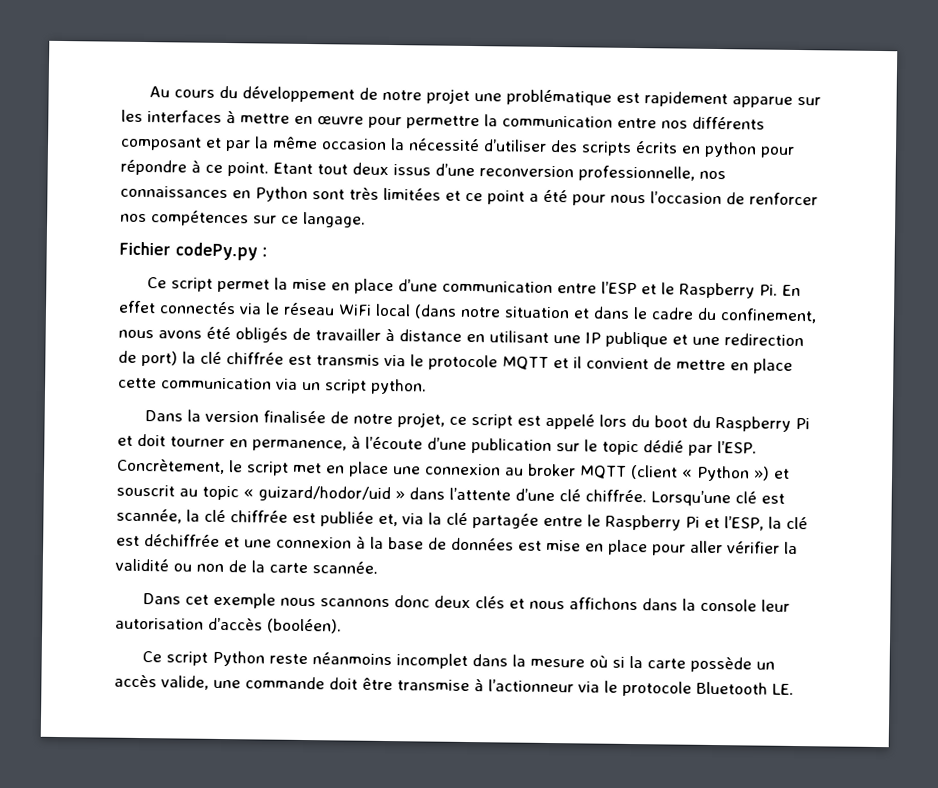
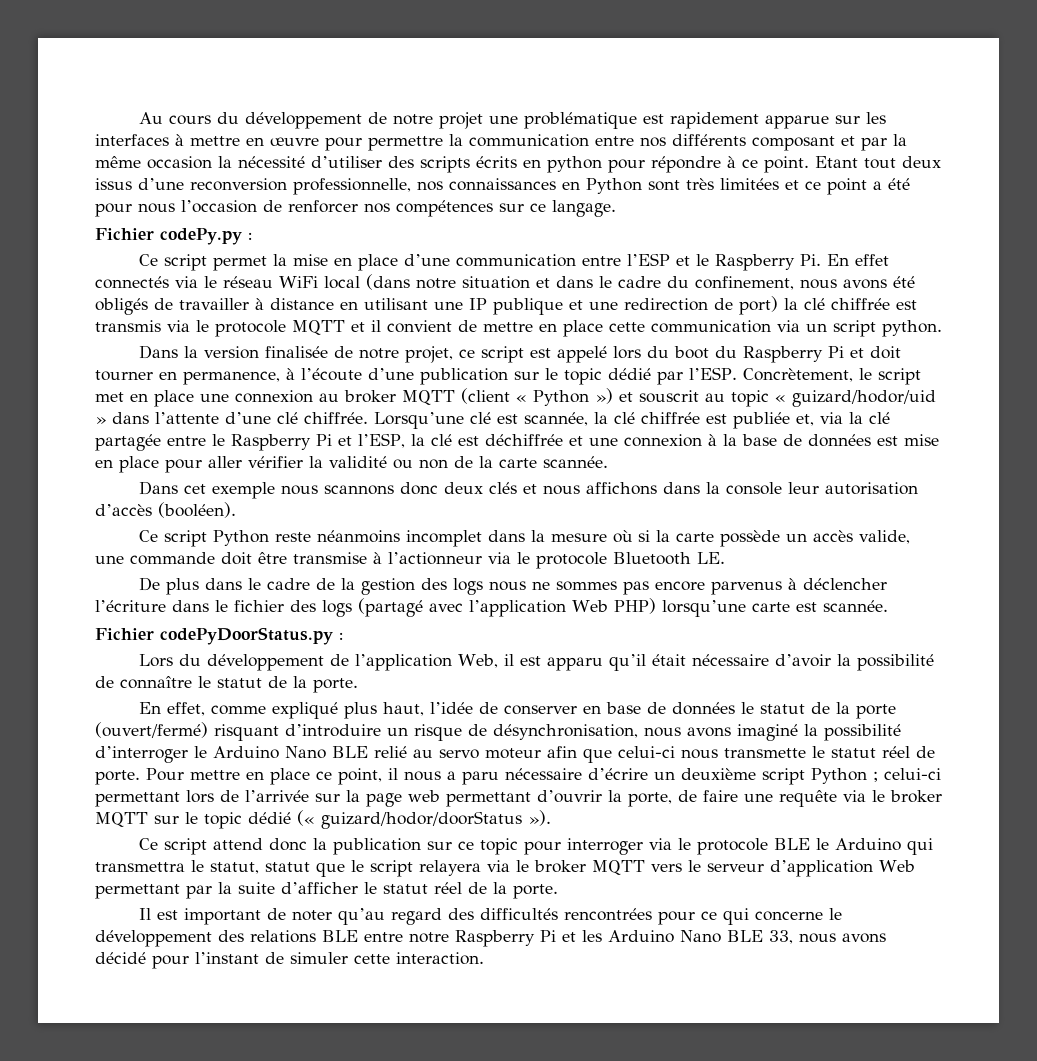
+ De plus dans le cadre de la gestion des logs nous ne sommes pas encore parvenus à déclencher l’écriture dans le fichier des logs (partagé avec l’application Web PHP) lorsqu’une carte est scannée.
+ Fichier codePyDoorStatus.py :
+ Lors du développement de l’application Web, il est apparu qu’il était nécessaire d’avoir la possibilité de connaître le statut de la porte.
+ En effet, comme expliqué plus haut, l’idée de conserver en base de données le statut de la porte (ouvert/fermé) risquant d’introduire un risque de désynchronisation, nous avons imaginé la possibilité d’interroger le Arduino Nano BLE relié au servo moteur afin que celui-ci nous transmette le statut réel de porte. Pour mettre en place ce point, il nous a paru nécessaire d’écrire un deuxième script Python ; celui-ci permettant lors de l’arrivée sur la page web permettant d’ouvrir la porte, de faire une requête via le broker MQTT sur le topic dédié (« guizard/hodor/doorStatus »).
+ Ce script attend donc la publication sur ce topic pour interroger via le protocole BLE le Arduino qui transmettra le statut, statut que le script relayera via le broker MQTT vers le serveur d’application Web permettant par la suite d’afficher le statut réel de la porte.
+ Il est important de noter qu’au regard des difficultés rencontrées pour ce qui concerne le développement des relations BLE entre notre Raspberry Pi et les Arduino Nano BLE 33, nous avons décidé pour l’instant de simuler cette interaction.

